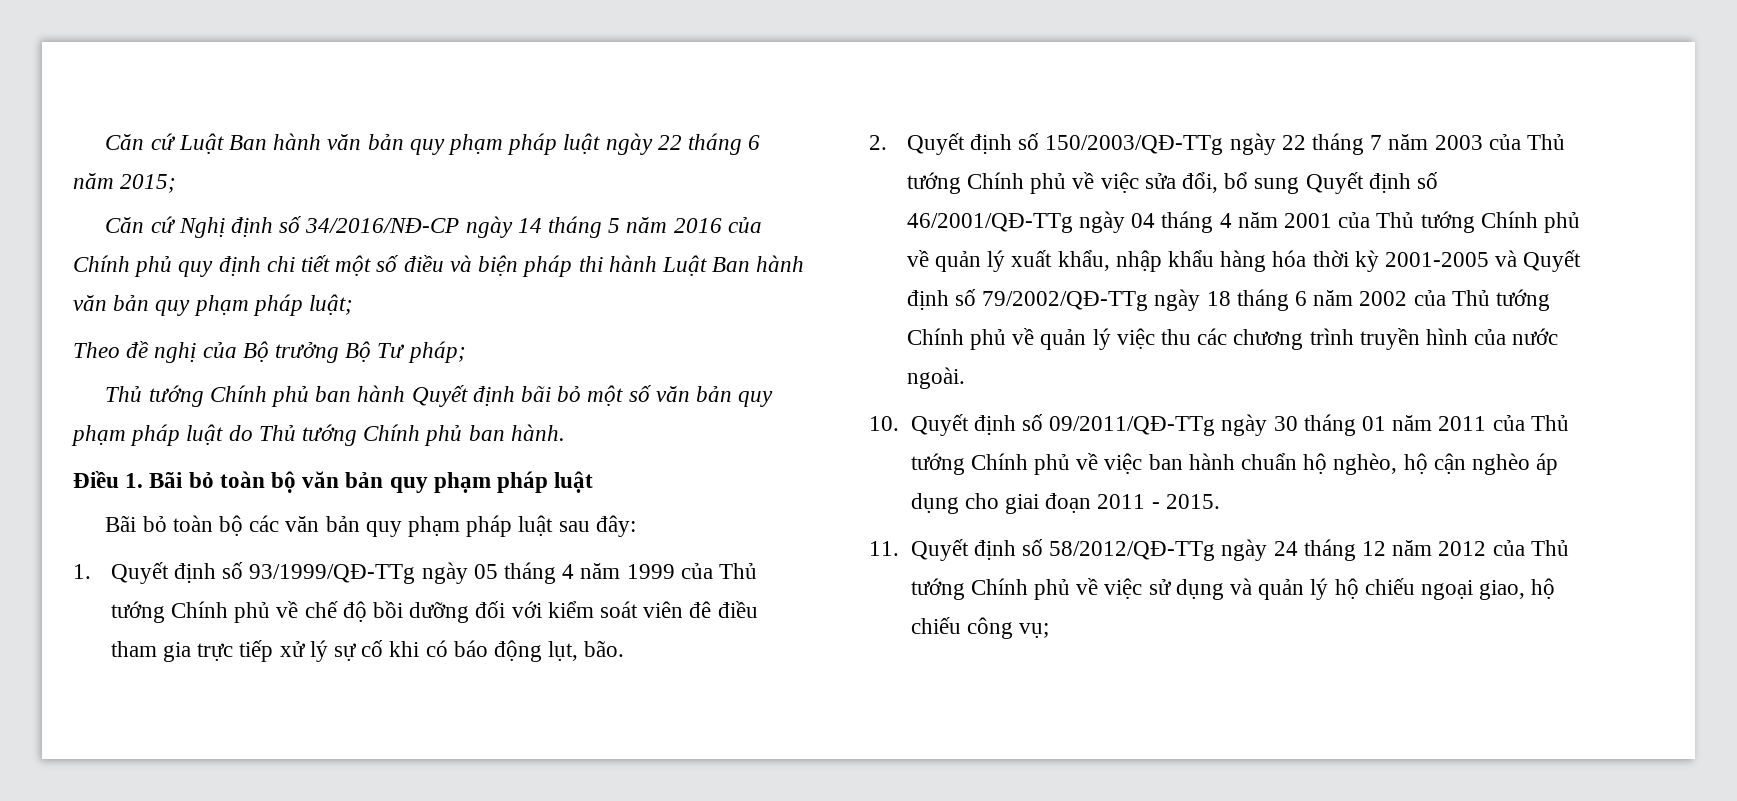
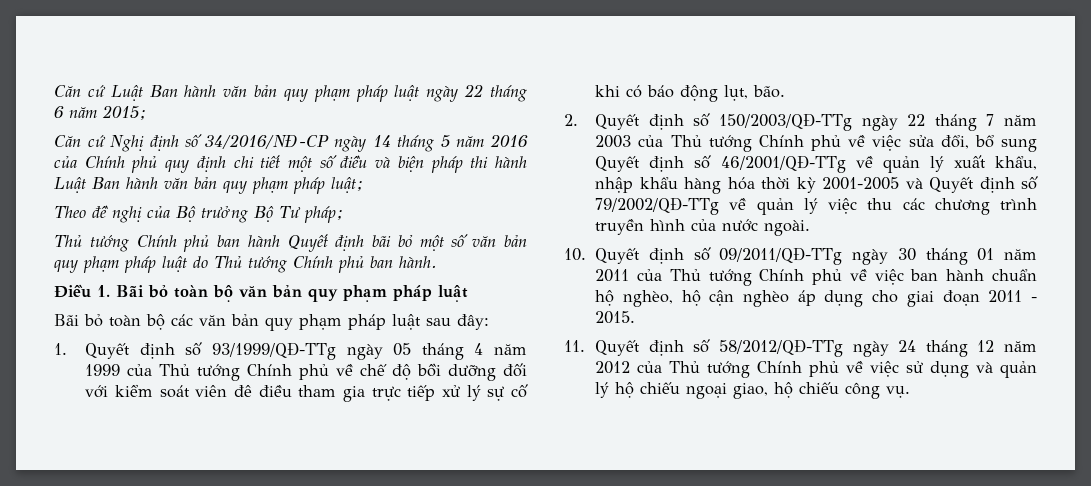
- 2. Quyết định số 150/2003/QĐ-TTg ngày 22 tháng 7 năm 2003 của Thủ tướng Chính phủ về việc sửa đổi, bổ sung Quyết định số 46/2001/QĐ-TTg ngày 04 tháng 4 năm 2001 của Thủ tướng Chính phủ về quản lý xuất khẩu, nhập khẩu hàng hóa thời kỳ 2001-2005 và Quyết định số 79/2002/QĐ-TTg ngày 18 tháng 6 năm 2002 của Thủ tướng Chính phủ về quản lý việc thu các chương trình truyền hình của nước ngoài.
+ 2. Quyết định số 150/2003/QĐ-TTg ngày 22 tháng 7 năm 2003 của Thủ tướng Chính phủ về việc sửa đổi, bổ sung Quyết định số 46/2001/QĐ-TTg về quản lý xuất khẩu, nhập khẩu hàng hóa thời kỳ 2001-2005 và Quyết định số 79/2002/QĐ-TTg về quản lý việc thu các chương trình truyền hình của nước ngoài.
- 11. Quyết định số 58/2012/QĐ-TTg ngày 24 tháng 12 năm 2012 của Thủ tướng Chính phủ về việc sử dụng và quản lý hộ chiếu ngoại giao, hộ chiếu công vụ;
+ 11. Quyết định số 58/2012/QĐ-TTg ngày 24 tháng 12 năm 2012 của Thủ tướng Chính phủ về việc sử dụng và quản lý hộ chiếu ngoại giao, hộ chiếu công vụ.

